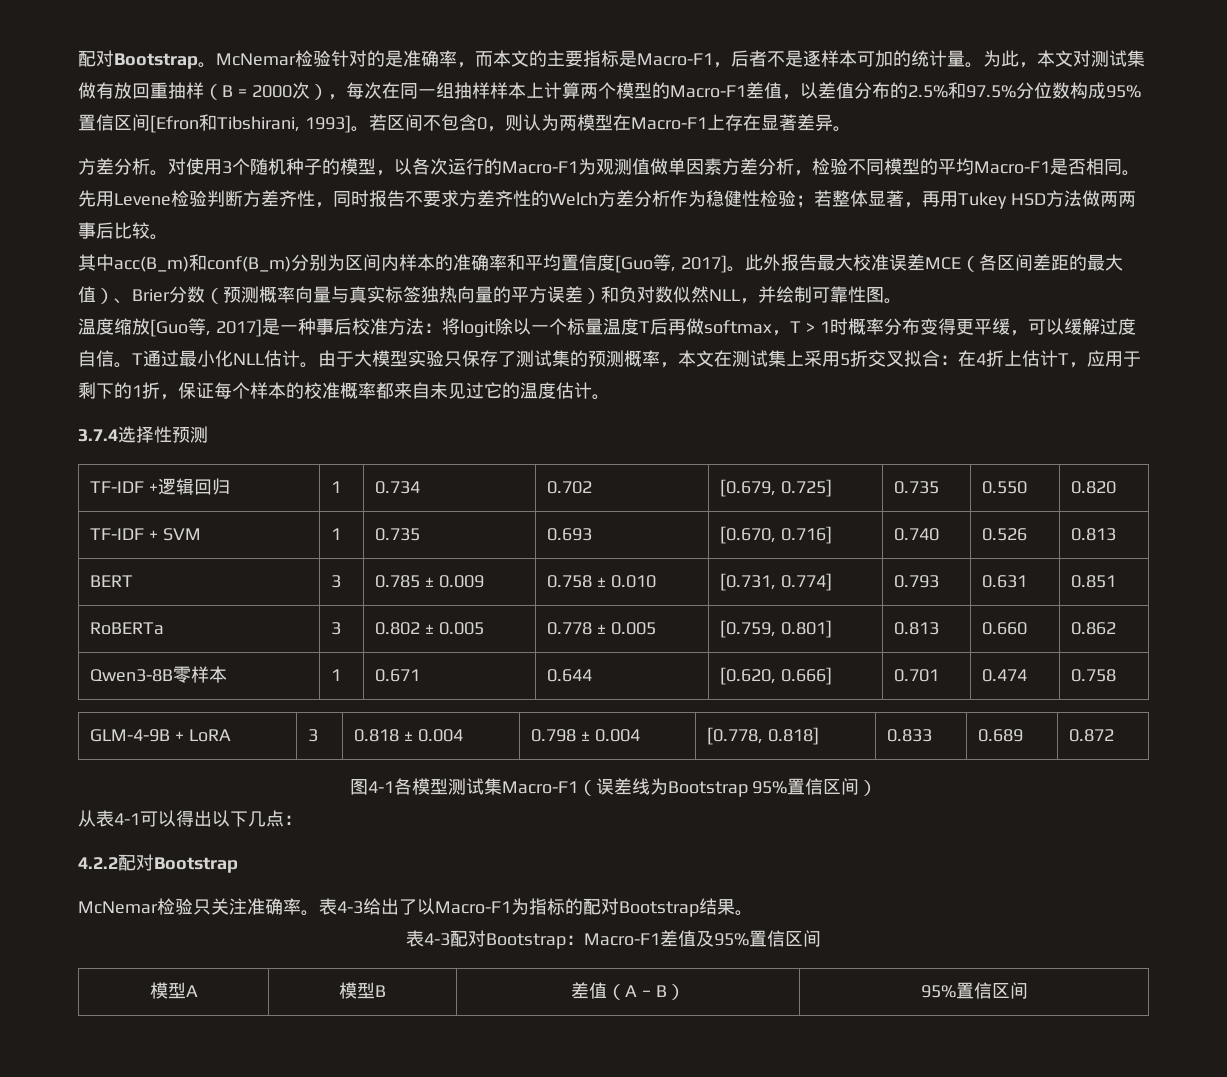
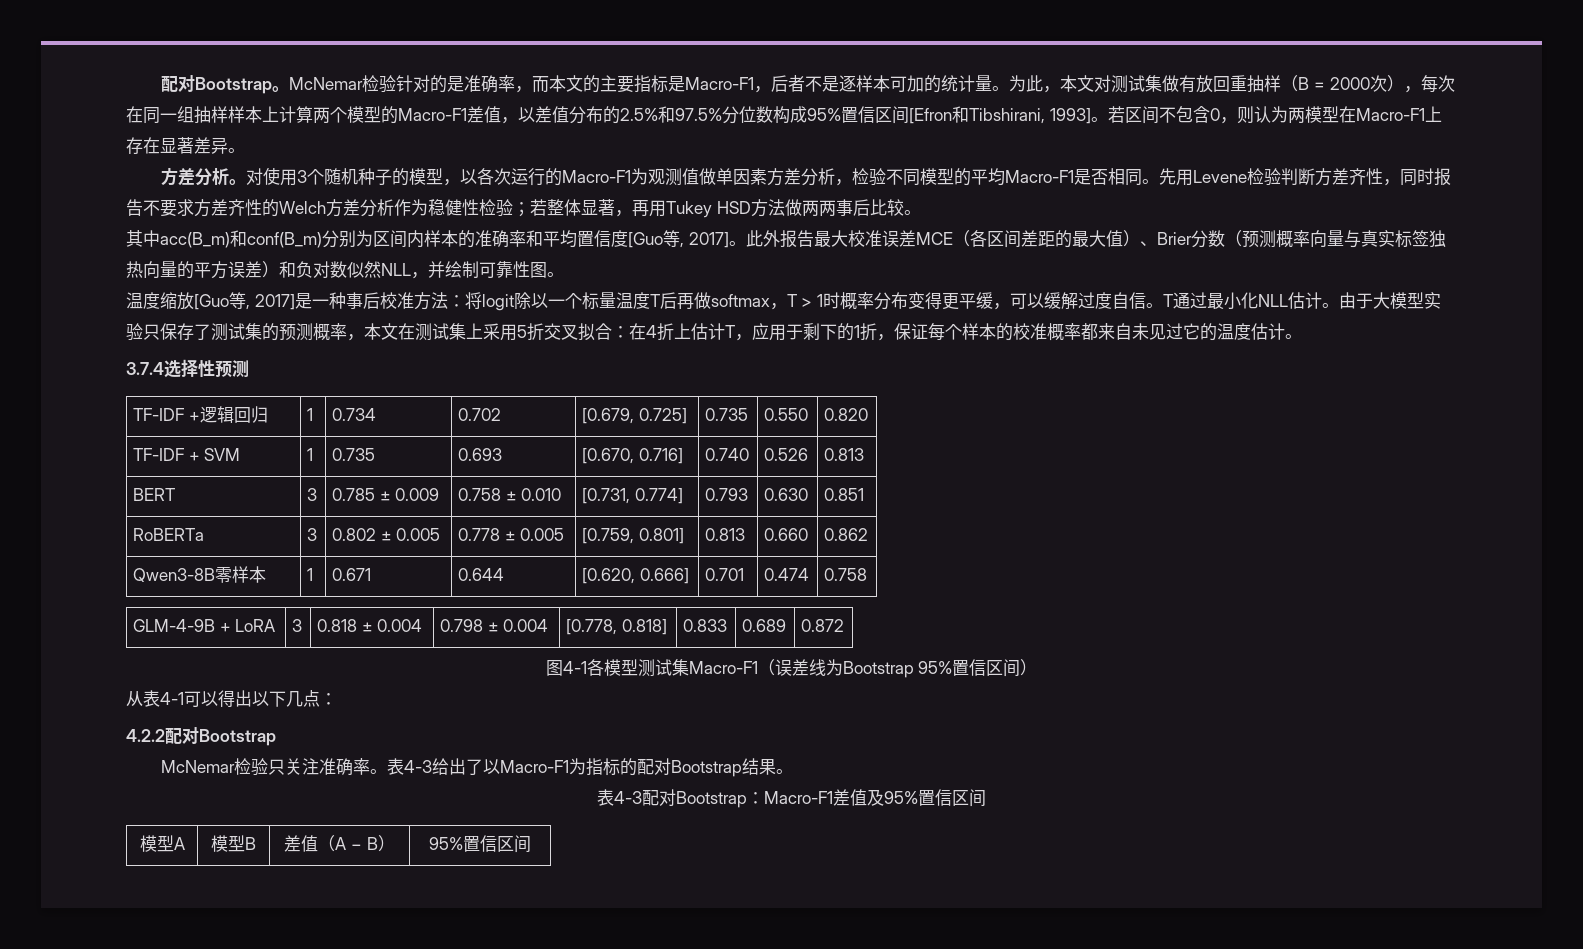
- BERT | 3 | 0.785 ± 0.009 | 0.758 ± 0.010 | [0.731, 0.774] | 0.793 | 0.631 | 0.851
+ BERT | 3 | 0.785 ± 0.009 | 0.758 ± 0.010 | [0.731, 0.774] | 0.793 | 0.630 | 0.851

